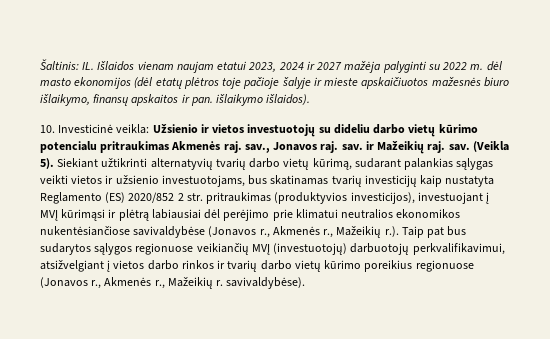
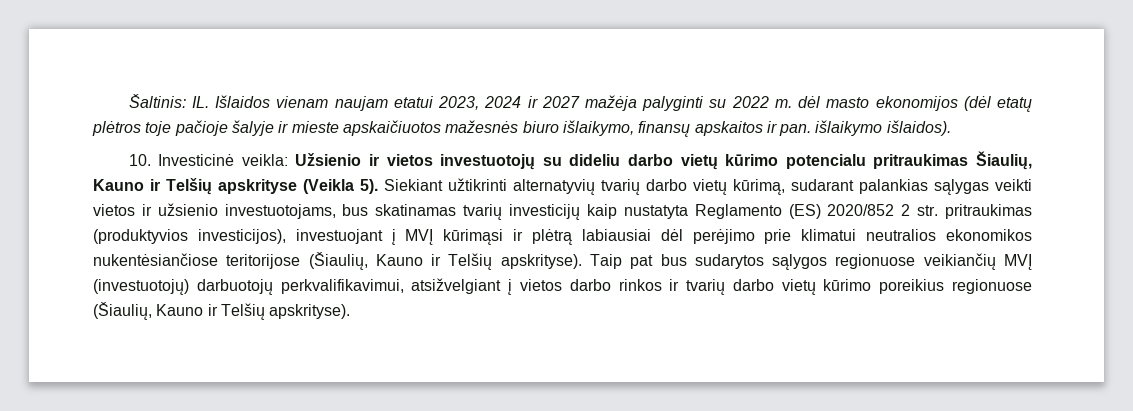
- 10. Investicinė veikla: Užsienio ir vietos investuotojų su dideliu darbo vietų kūrimo potencialu pritraukimas Akmenės raj. sav., Jonavos raj. sav. ir Mažeikių raj. sav. (Veikla 5).
+ 10. Investicinė veikla: Užsienio ir vietos investuotojų su dideliu darbo vietų kūrimo potencialu pritraukimas Šiaulių, Kauno ir Telšių apskrityse (Veikla 5).
- Siekiant užtikrinti alternatyvių tvarių darbo vietų kūrimą, sudarant palankias sąlygas veikti vietos ir užsienio investuotojams, bus skatinamas tvarių investicijų kaip nustatyta Reglamento (ES) 2020/852 2 str. pritraukimas (produktyvios investicijos), investuojant į MVĮ kūrimąsi ir plėtrą labiausiai dėl perėjimo prie klimatui neutralios ekonomikos nukentėsiančiose savivaldybėse (Jonavos r., Akmenės r., Mažeikių r.). Taip pat bus sudarytos sąlygos regionuose veikiančių MVĮ (investuotojų) darbuotojų perkvalifikavimui, atsižvelgiant į vietos darbo rinkos ir tvarių darbo vietų kūrimo poreikius regionuose (Jonavos r., Akmenės r., Mažeikių r. savivaldybėse).
+ Siekiant užtikrinti alternatyvių tvarių darbo vietų kūrimą, sudarant palankias sąlygas veikti vietos ir užsienio investuotojams, bus skatinamas tvarių investicijų kaip nustatyta Reglamento (ES) 2020/852 2 str. pritraukimas (produktyvios investicijos), investuojant į MVĮ kūrimąsi ir plėtrą labiausiai dėl perėjimo prie klimatui neutralios ekonomikos nukentėsiančiose teritorijose (Šiaulių, Kauno ir Telšių apskrityse). Taip pat bus sudarytos sąlygos regionuose veikiančių MVĮ (investuotojų) darbuotojų perkvalifikavimui, atsižvelgiant į vietos darbo rinkos ir tvarių darbo vietų kūrimo poreikius regionuose (Šiaulių, Kauno ir Telšių apskrityse).

